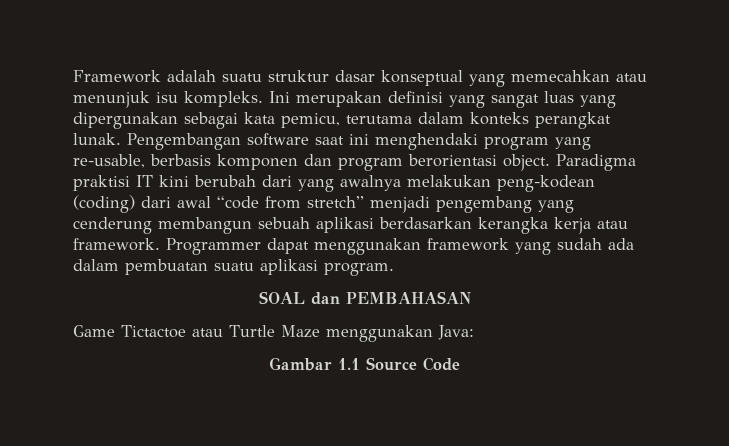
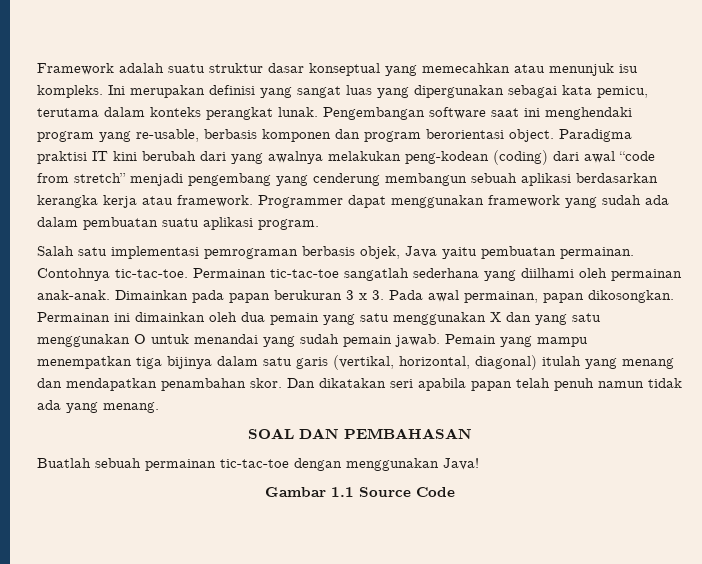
+ Salah satu implementasi pemrograman berbasis objek, Java yaitu pembuatan permainan. Contohnya tic-tac-toe. Permainan tic-tac-toe sangatlah sederhana yang diilhami oleh permainan anak-anak. Dimainkan pada papan berukuran 3 x 3. Pada awal permainan, papan dikosongkan. Permainan ini dimainkan oleh dua pemain yang satu menggunakan X dan yang satu menggunakan O untuk menandai yang sudah pemain jawab. Pemain yang mampu menempatkan tiga bijinya dalam satu garis (vertikal, horizontal, diagonal) itulah yang menang dan mendapatkan penambahan skor. Dan dikatakan seri apabila papan telah penuh namun tidak ada yang menang.
- SOAL dan PEMBAHASAN
+ SOAL DAN PEMBAHASAN
- Game Tictactoe atau Turtle Maze menggunakan Java:
+ Buatlah sebuah permainan tic-tac-toe dengan menggunakan Java!

